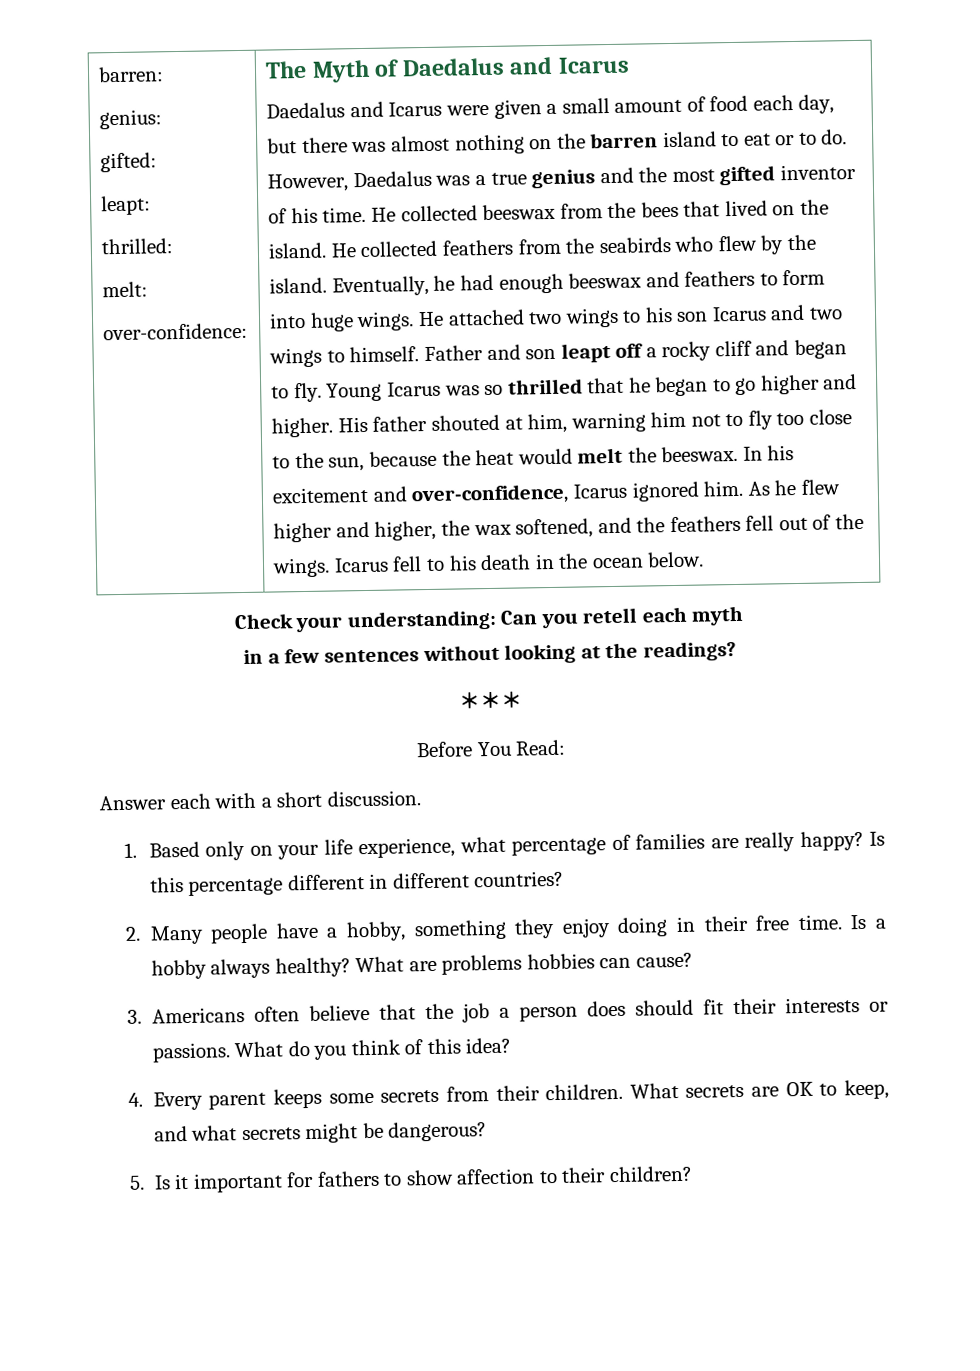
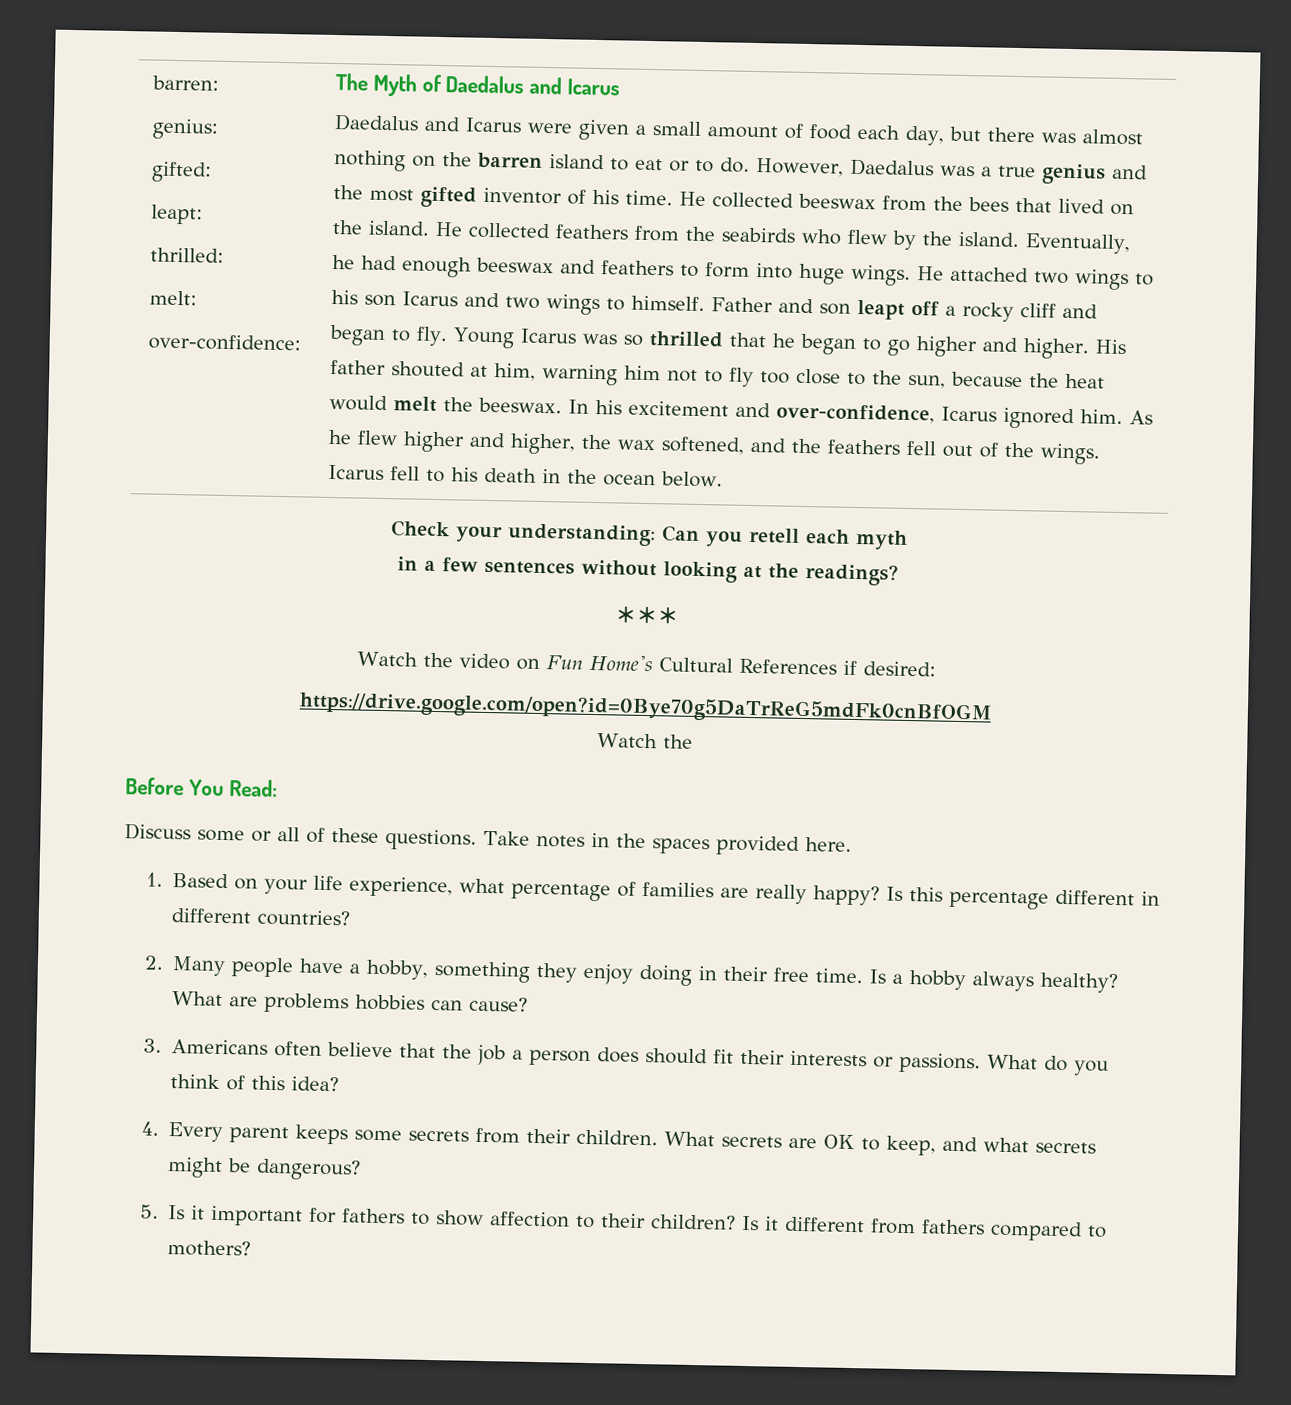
+ Watch the video on Fun Home's Cultural References if desired:
+ https://drive.google.com/open?id=0Bye70g5DaTrReG5mdFk0cnBfOGM
+ Watch the
  Before You Read:
- Answer each with a short discussion.
+ Discuss some or all of these questions. Take notes in the spaces provided here.
- 1. Based only on your life experience, what percentage of families are really happy?
+ 1. Based on your life experience, what percentage of families are really happy?
+ Is it different from fathers compared to mothers?

